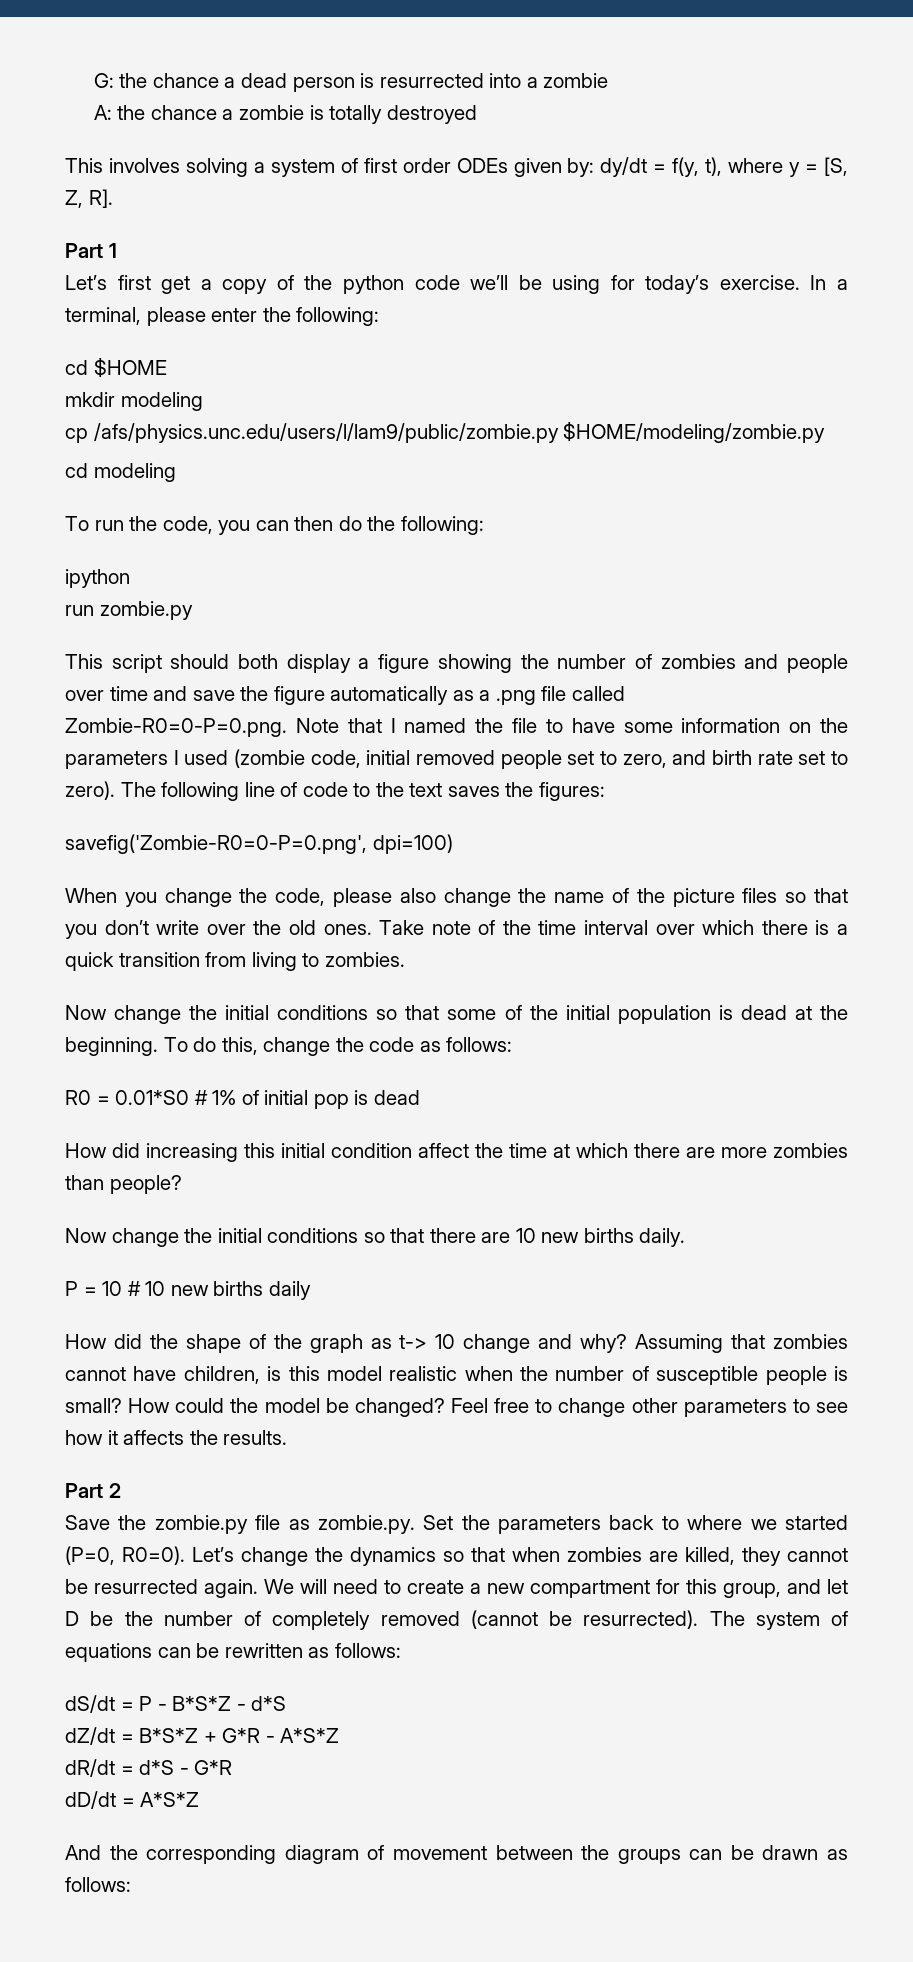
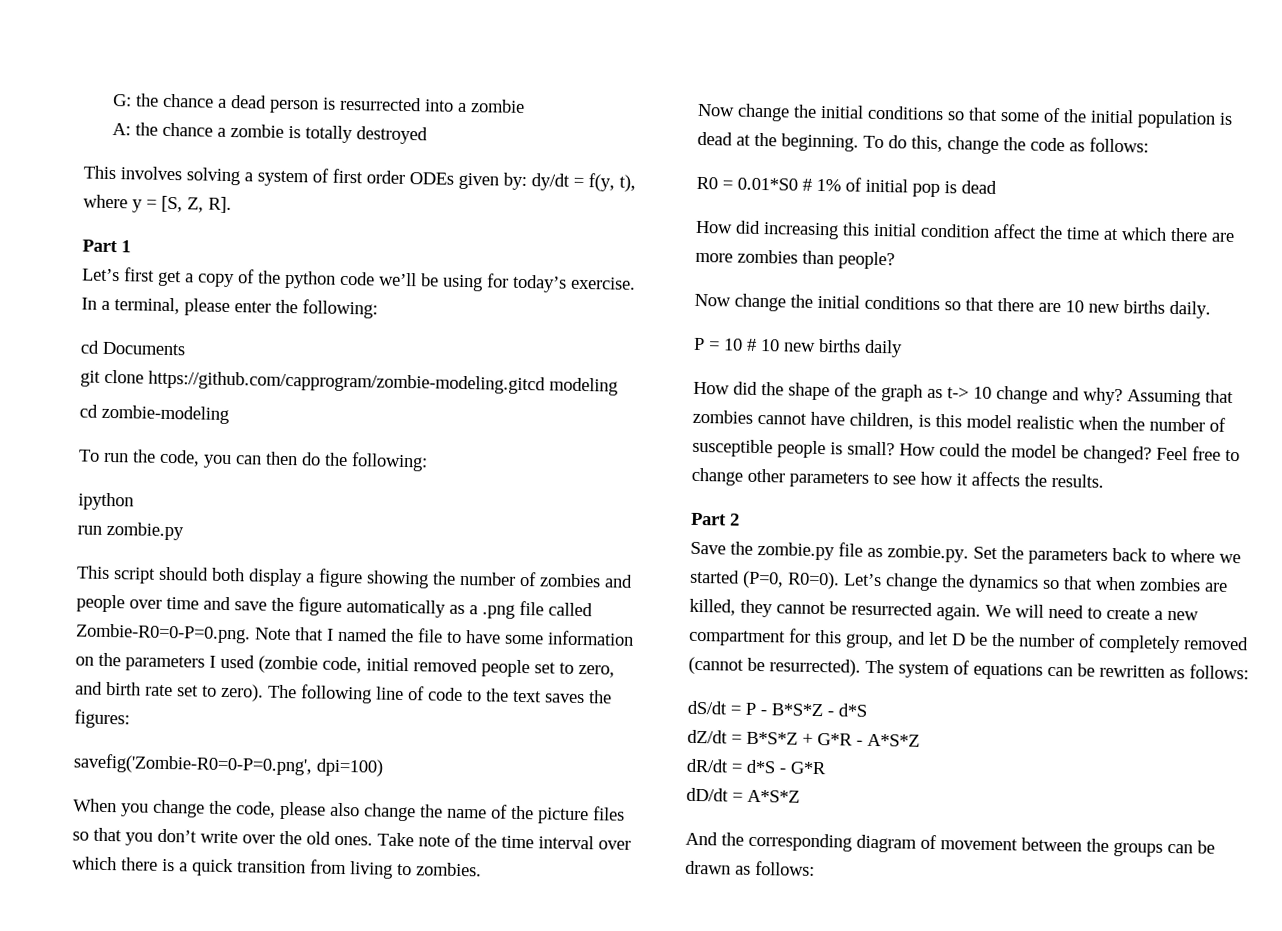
- cd $HOME
- mkdir modeling
- cp /afs/physics.unc.edu/users/l/lam9/public/zombie.py $HOME/modeling/zombie.py
- cd modeling
+ cd Documents
+ git clone https://github.com/capprogram/zombie-modeling.gitcd modeling
+ cd zombie-modeling

